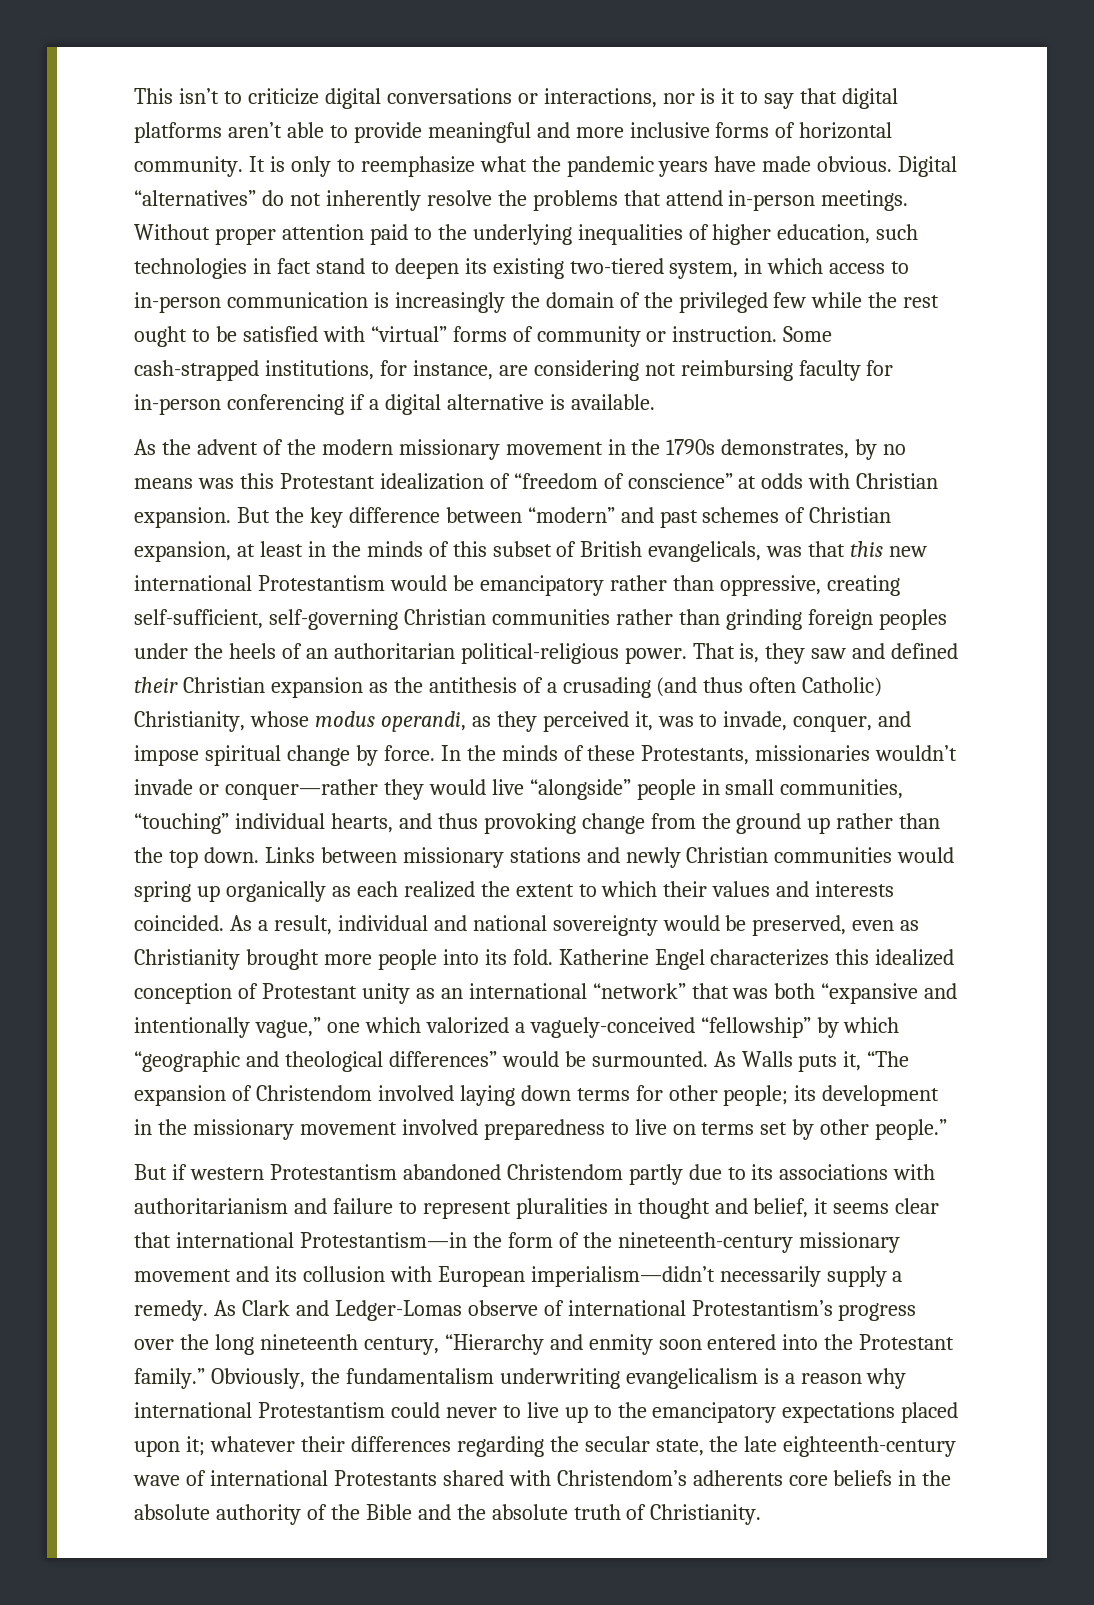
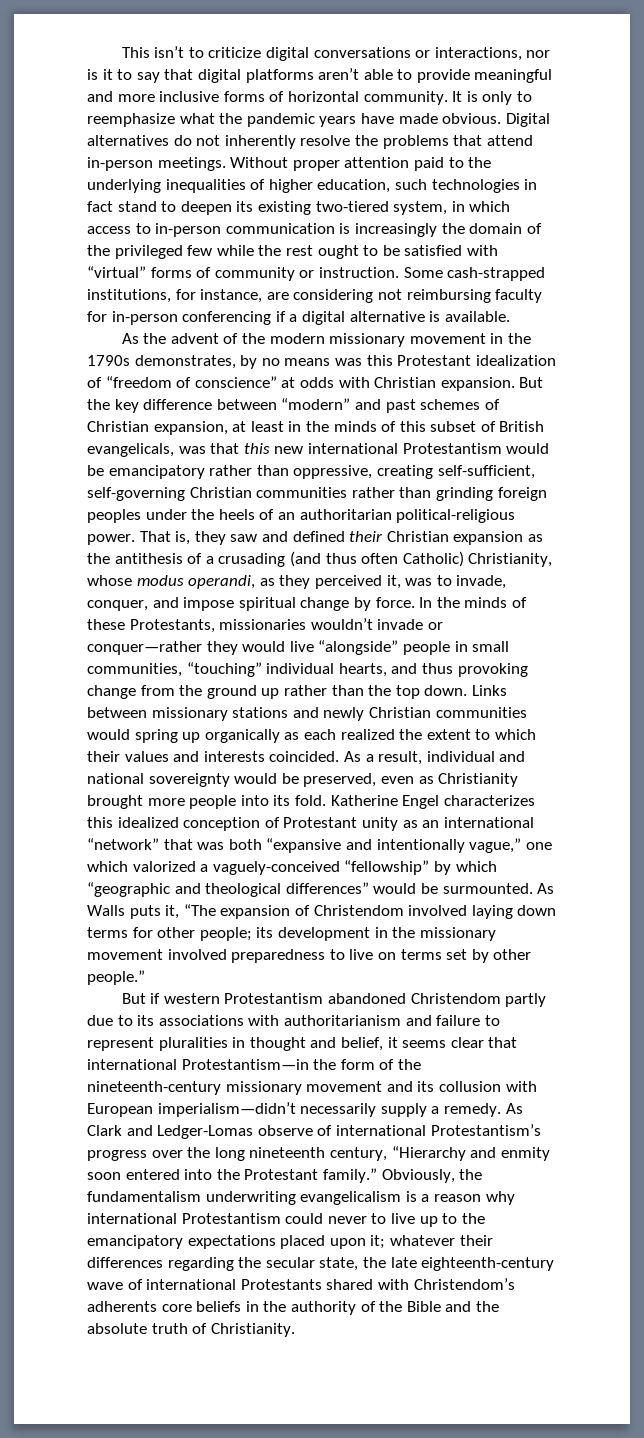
- Digital “alternatives” do not inherently resolve the problems that attend in-person meetings.
+ Digital alternatives do not inherently resolve the problems that attend in-person meetings.
- Obviously, the fundamentalism underwriting evangelicalism is a reason why international Protestantism could never to live up to the emancipatory expectations placed upon it; whatever their differences regarding the secular state, the late eighteenth-century wave of international Protestants shared with Christendom’s adherents core beliefs in the absolute authority of the Bible and the absolute truth of Christianity.
+ Obviously, the fundamentalism underwriting evangelicalism is a reason why international Protestantism could never to live up to the emancipatory expectations placed upon it; whatever their differences regarding the secular state, the late eighteenth-century wave of international Protestants shared with Christendom’s adherents core beliefs in the authority of the Bible and the absolute truth of Christianity.

